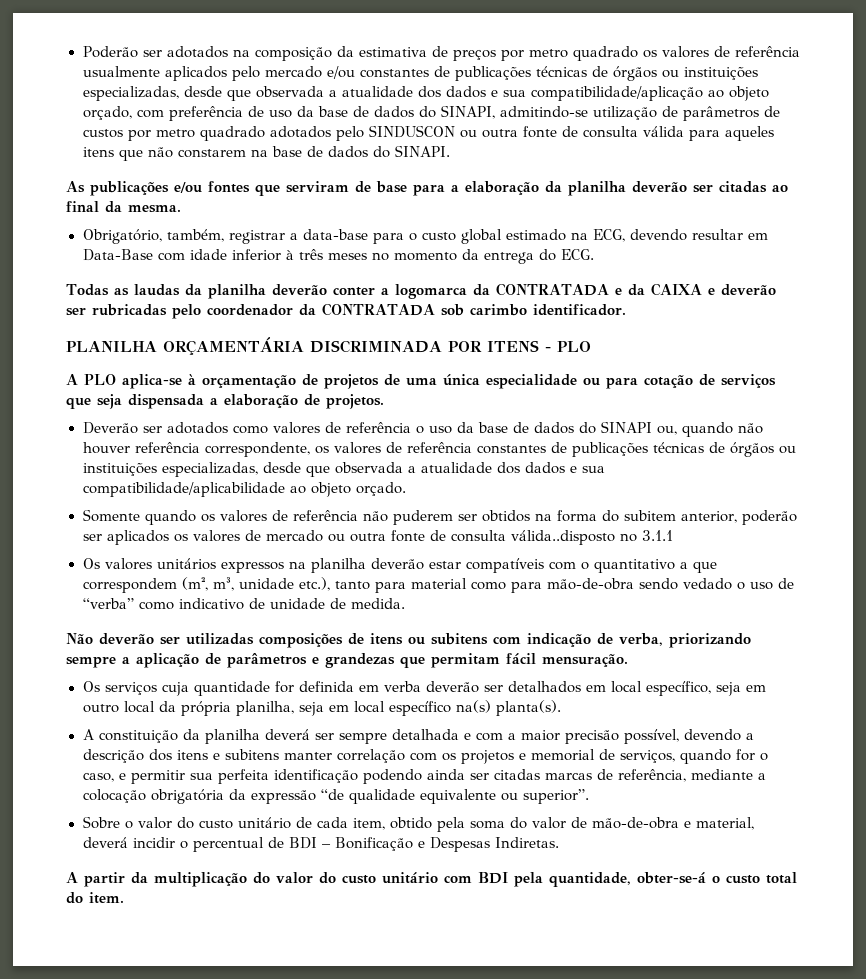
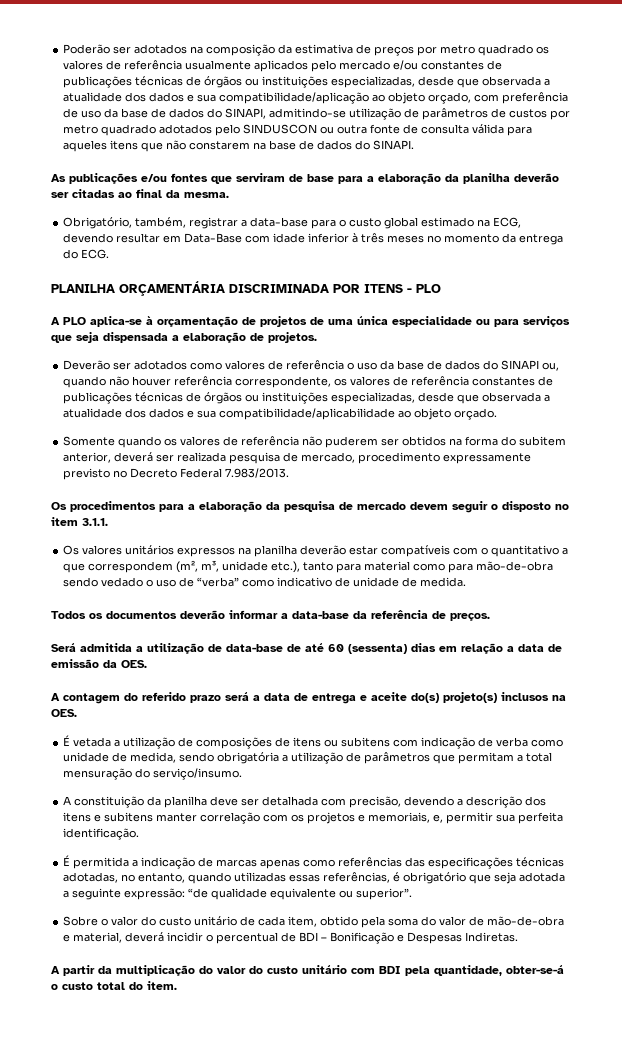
- Todas as laudas da planilha deverão conter a logomarca da CONTRATADA e da CAIXA e deverão ser rubricadas pelo coordenador da CONTRATADA sob carimbo identificador.
- A PLO aplica-se à orçamentação de projetos de uma única especialidade ou para cotação de serviços que seja dispensada a elaboração de projetos.
+ A PLO aplica-se à orçamentação de projetos de uma única especialidade ou para serviços que seja dispensada a elaboração de projetos.
- Somente quando os valores de referência não puderem ser obtidos na forma do subitem anterior, poderão ser aplicados os valores de mercado ou outra fonte de consulta válida..disposto no 3.1.1
+ Somente quando os valores de referência não puderem ser obtidos na forma do subitem anterior, deverá ser realizada pesquisa de mercado, procedimento expressamente previsto no Decreto Federal 7.983/2013.
+ Os procedimentos para a elaboração da pesquisa de mercado devem seguir o disposto no item 3.1.1.
- Não deverão ser utilizadas composições de itens ou subitens com indicação de verba, priorizando sempre a aplicação de parâmetros e grandezas que permitam fácil mensuração.
- Os serviços cuja quantidade for definida em verba deverão ser detalhados em local específico, seja em outro local da própria planilha, seja em local específico na(s) planta(s).
- A constituição da planilha deverá ser sempre detalhada e com a maior precisão possível, devendo a descrição dos itens e subitens manter correlação com os projetos e memorial de serviços, quando for o caso, e permitir sua perfeita identificação podendo ainda ser citadas marcas de referência, mediante a colocação obrigatória da expressão “de qualidade equivalente ou superior”.
+ Todos os documentos deverão informar a data-base da referência de preços.
+ Será admitida a utilização de data-base de até 60 (sessenta) dias em relação a data de emissão da OES.
+ A contagem do referido prazo será a data de entrega e aceite do(s) projeto(s) inclusos na OES.
+ É vetada a utilização de composições de itens ou subitens com indicação de verba como unidade de medida, sendo obrigatória a utilização de parâmetros que permitam a total mensuração do serviço/insumo.
+ A constituição da planilha deve ser detalhada com precisão, devendo a descrição dos itens e subitens manter correlação com os projetos e memoriais, e, permitir sua perfeita identificação.
+ É permitida a indicação de marcas apenas como referências das especificações técnicas adotadas, no entanto, quando utilizadas essas referências, é obrigatório que seja adotada a seguinte expressão: “de qualidade equivalente ou superior”.

